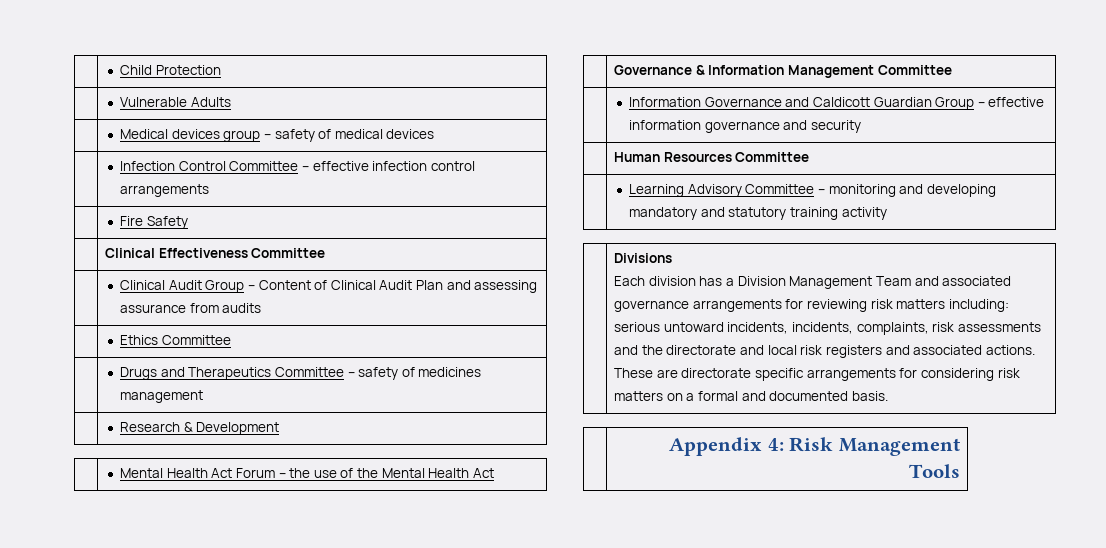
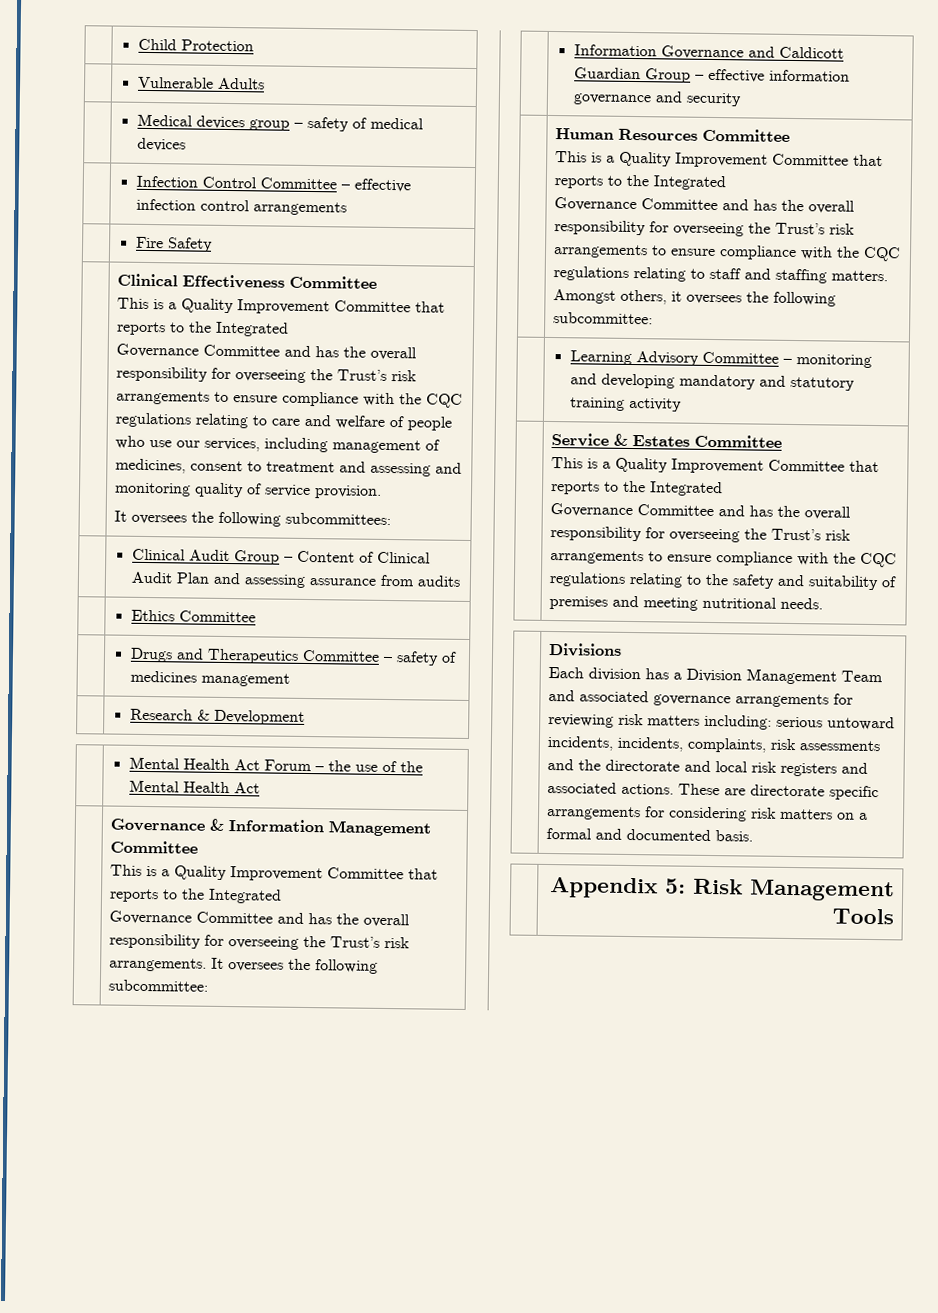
  Clinical Effectiveness Committee
+ This is a Quality Improvement Committee that reports to the Integrated
+ Governance Committee and has the overall responsibility for overseeing the Trust’s risk arrangements to ensure compliance with the CQC regulations relating to care and welfare of people who use our services, including management of medicines, consent to treatment and assessing and monitoring quality of service provision.
+ It oversees the following subcommittees:
  | Governance & Information Management Committee
+ This is a Quality Improvement Committee that reports to the Integrated
+ Governance Committee and has the overall responsibility for overseeing the Trust’s risk arrangements. It oversees the following subcommittee:
  Human Resources Committee
+ This is a Quality Improvement Committee that reports to the Integrated
+ Governance Committee and has the overall responsibility for overseeing the Trust’s risk arrangements to ensure compliance with the CQC regulations relating to staff and staffing matters. Amongst others, it oversees the following subcommittee:
+ Service & Estates Committee
+ This is a Quality Improvement Committee that reports to the Integrated
+ Governance Committee and has the overall responsibility for overseeing the Trust’s risk arrangements to ensure compliance with the CQC regulations relating to the safety and suitability of premises and meeting nutritional needs.
- | Appendix 4: Risk Management Tools
+ | Appendix 5: Risk Management Tools

